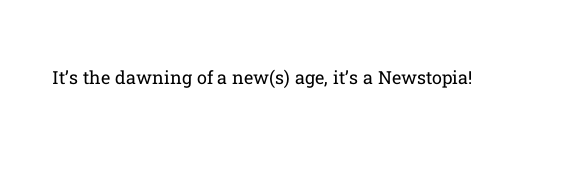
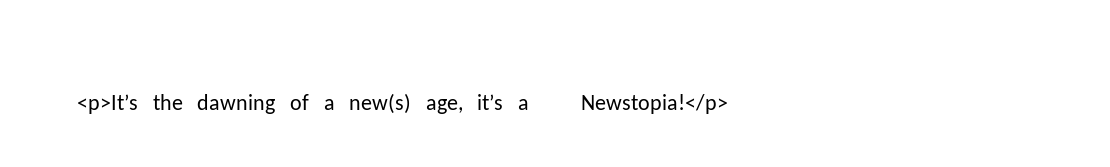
- It’s the dawning of a new(s) age, it’s a Newstopia!
+ <p>It’s the dawning of a new(s) age, it’s a Newstopia!</p>

